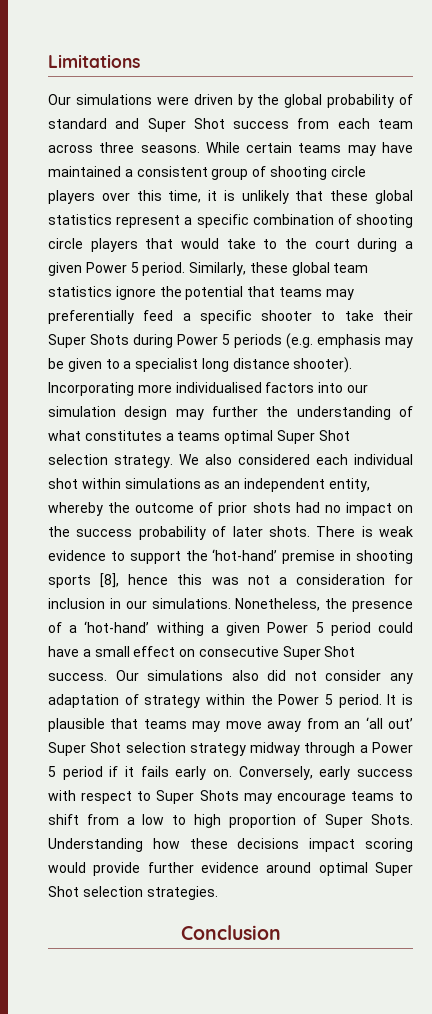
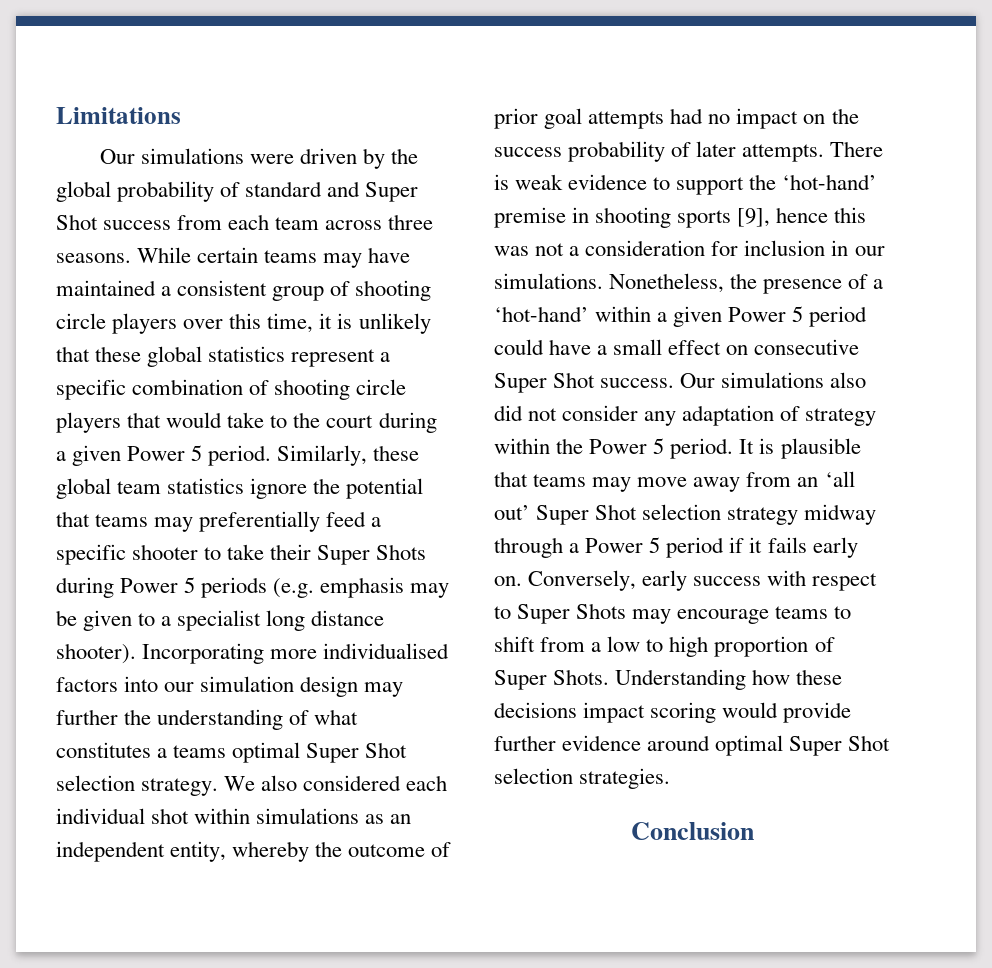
- We also considered each individual shot within simulations as an independent entity, whereby the outcome of prior shots had no impact on the success probability of later shots.
+ We also considered each individual shot within simulations as an independent entity, whereby the outcome of prior goal attempts had no impact on the success probability of later attempts.
- There is weak evidence to support the ‘hot-hand’ premise in shooting sports [8], hence this was not a consideration for inclusion in our simulations.
+ There is weak evidence to support the ‘hot-hand’ premise in shooting sports [9], hence this was not a consideration for inclusion in our simulations.
- Nonetheless, the presence of a ‘hot-hand’ withing a given Power 5 period could have a small effect on consecutive Super Shot success.
+ Nonetheless, the presence of a ‘hot-hand’ within a given Power 5 period could have a small effect on consecutive Super Shot success.

